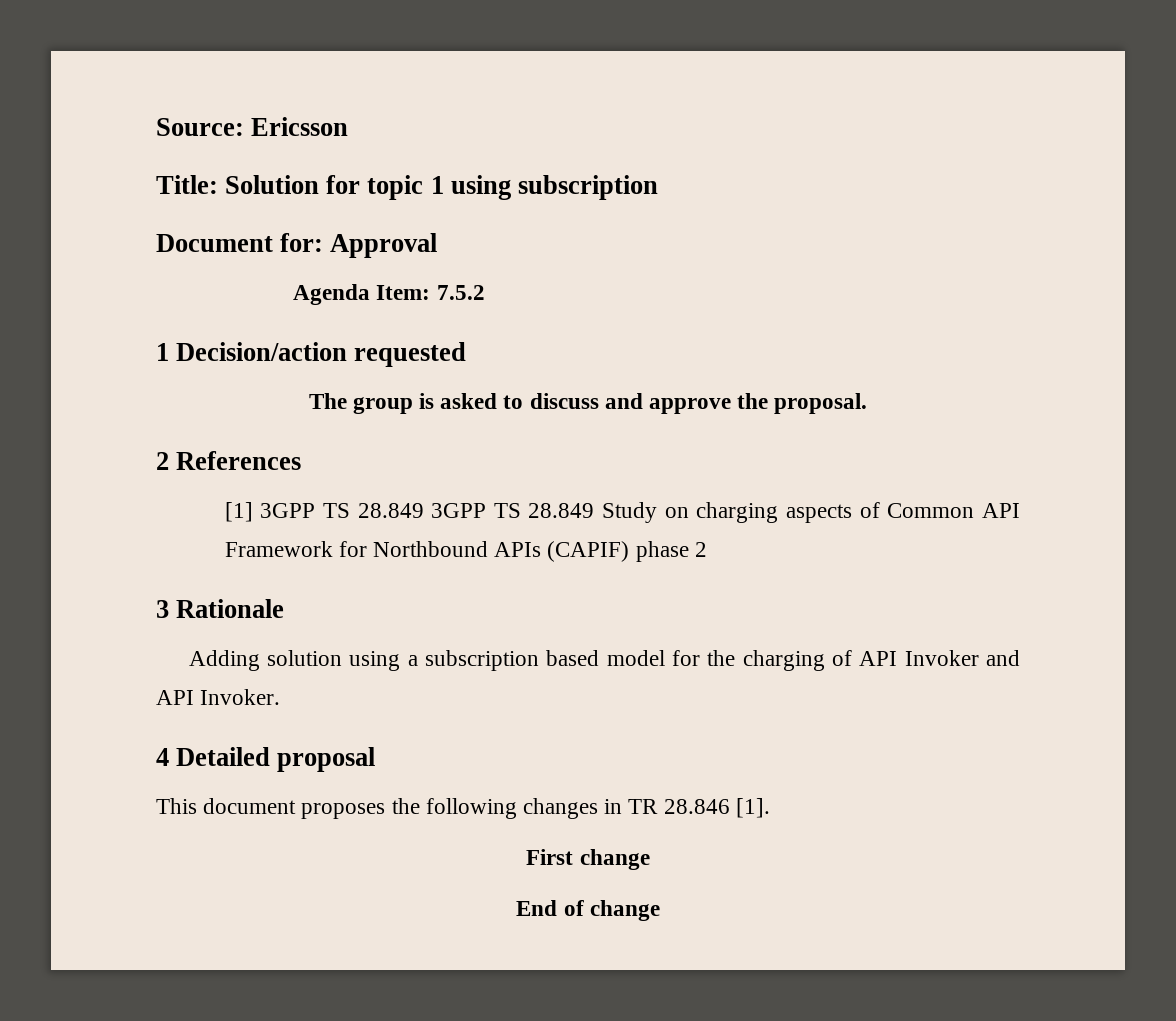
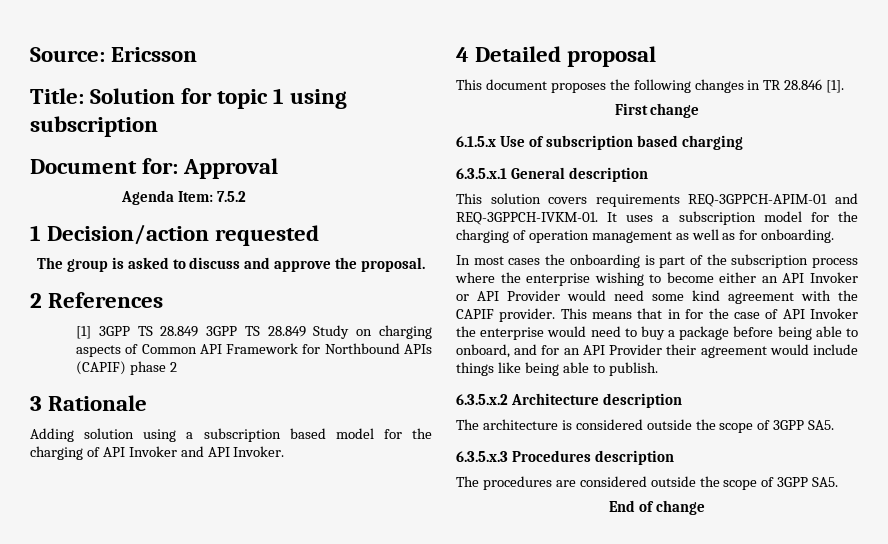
+ 6.1.5.x Use of subscription based charging
+ 6.3.5.x.1 General description
+ This solution covers requirements REQ-3GPPCH-APIM-01 and REQ-3GPPCH-IVKM-01. It uses a subscription model for the charging of operation management as well as for onboarding.
+ In most cases the onboarding is part of the subscription process where the enterprise wishing to become either an API Invoker or API Provider would need some kind agreement with the CAPIF provider. This means that in for the case of API Invoker the enterprise would need to buy a package before being able to onboard, and for an API Provider their agreement would include things like being able to publish.
+ 6.3.5.x.2 Architecture description
+ The architecture is considered outside the scope of 3GPP SA5.
+ 6.3.5.x.3 Procedures description
+ The procedures are considered outside the scope of 3GPP SA5.

